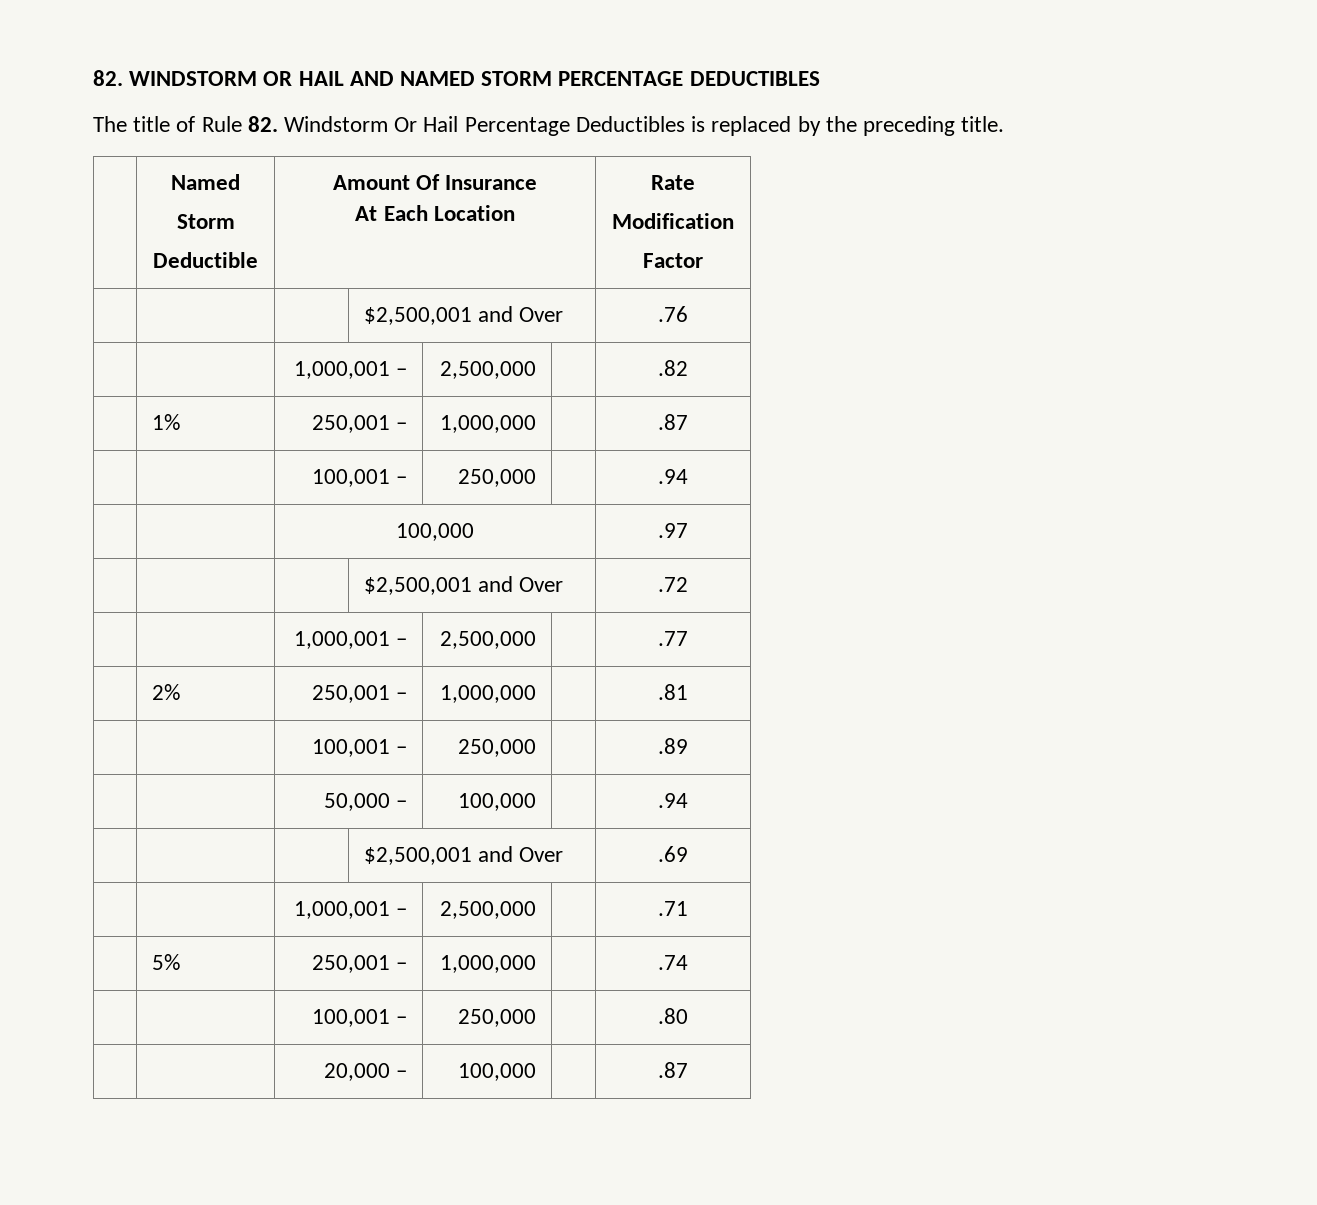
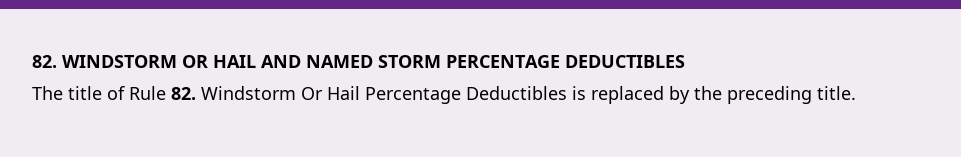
- | Named
- Storm
- Deductible | Amount Of Insurance
- At Each Location | Rate
- Modification
- Factor
- | | | $2,500,001 and Over | .76
- | | 1,000,001 – | 2,500,000 | | .82
- | 1% | 250,001 – | 1,000,000 | | .87
- | | 100,001 – | 250,000 | | .94
- | | 100,000 | .97
- | | | $2,500,001 and Over | .72
- | | 1,000,001 – | 2,500,000 | | .77
- | 2% | 250,001 – | 1,000,000 | | .81
- | | 100,001 – | 250,000 | | .89
- | | 50,000 – | 100,000 | | .94
- | | | $2,500,001 and Over | .69
- | | 1,000,001 – | 2,500,000 | | .71
- | 5% | 250,001 – | 1,000,000 | | .74
- | | 100,001 – | 250,000 | | .80
- | | 20,000 – | 100,000 | | .87

